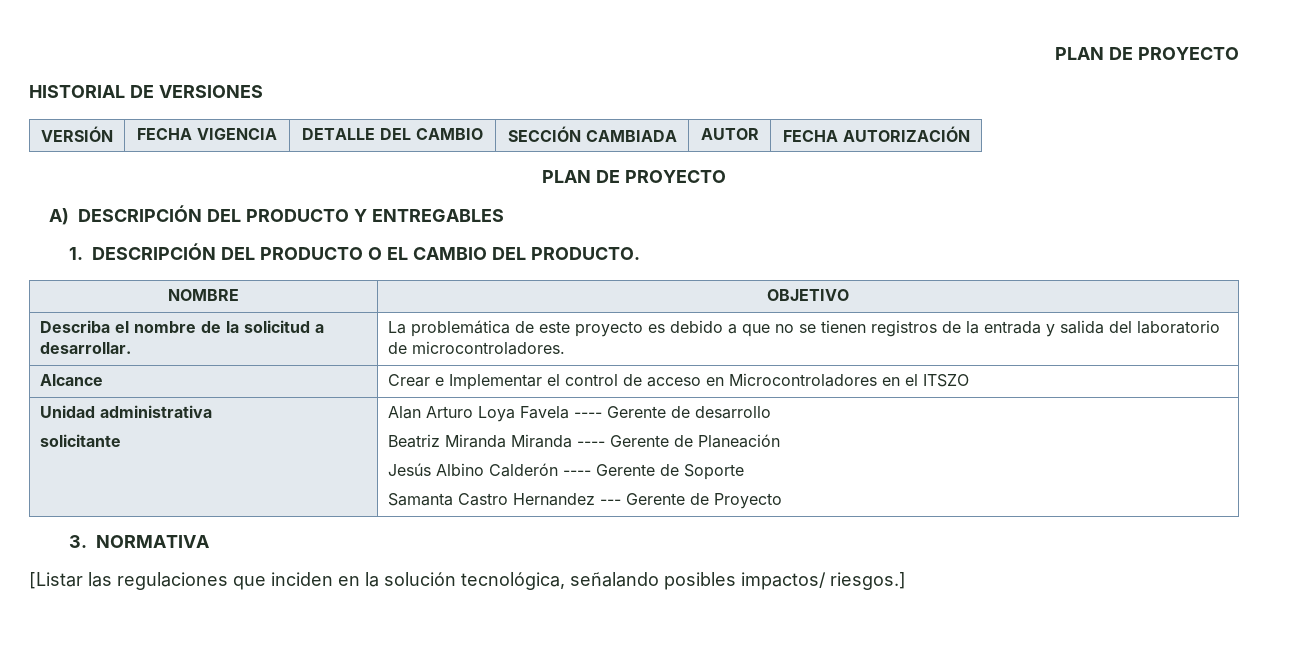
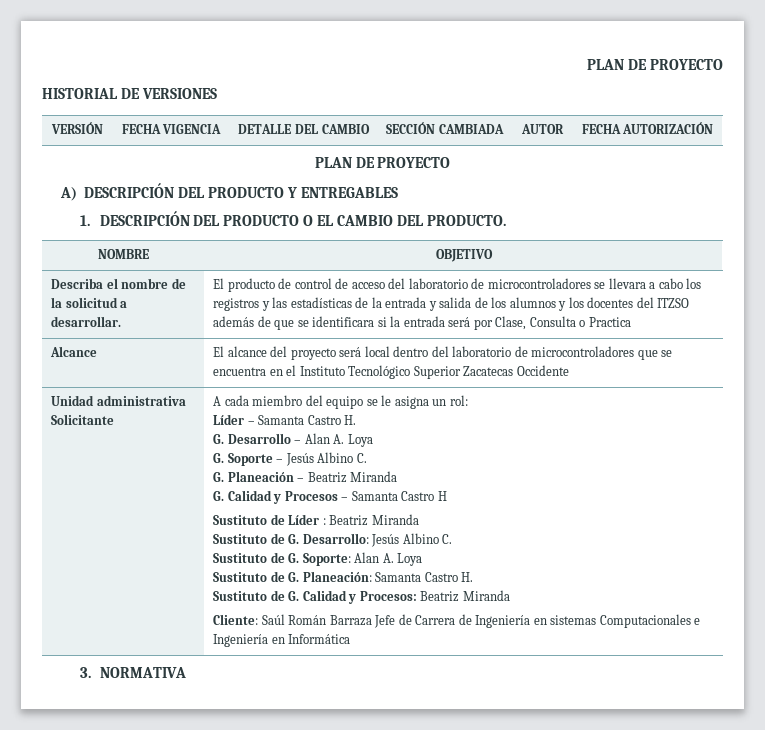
- La problemática de este proyecto es debido a que no se tienen registros de la entrada y salida del laboratorio de microcontroladores.
- Alcance | Crear e Implementar el control de acceso en Microcontroladores en el ITSZO
- Unidad administrativa
- solicitante | Alan Arturo Loya Favela ---- Gerente de desarrollo
- Beatriz Miranda Miranda ---- Gerente de Planeación
- Jesús Albino Calderón ---- Gerente de Soporte
- Samanta Castro Hernandez --- Gerente de Proyecto
+ El producto de control de acceso del laboratorio de microcontroladores se llevara a cabo los registros y las estadísticas de la entrada y salida de los alumnos y los docentes del ITZSO además de que se identificara si la entrada será por Clase, Consulta o Practica
+ Alcance | El alcance del proyecto será local dentro del laboratorio de microcontroladores que se encuentra en el Instituto Tecnológico Superior Zacatecas Occidente
+ Unidad administrativa Solicitante | A cada miembro del equipo se le asigna un rol:
+ Líder – Samanta Castro H.
+ G. Desarrollo – Alan A. Loya
+ G. Soporte – Jesús Albino C.
+ G. Planeación – Beatriz Miranda
+ G. Calidad y Procesos – Samanta Castro H
+ Sustituto de Líder : Beatriz Miranda
+ Sustituto de G. Desarrollo: Jesús Albino C.
+ Sustituto de G. Soporte: Alan A. Loya
+ Sustituto de G. Planeación: Samanta Castro H.
+ Sustituto de G. Calidad y Procesos: Beatriz Miranda
+ Cliente: Saúl Román Barraza Jefe de Carrera de Ingeniería en sistemas Computacionales e Ingeniería en Informática
  3. NORMATIVA
- [Listar las regulaciones que inciden en la solución tecnológica, señalando posibles impactos/ riesgos.]

